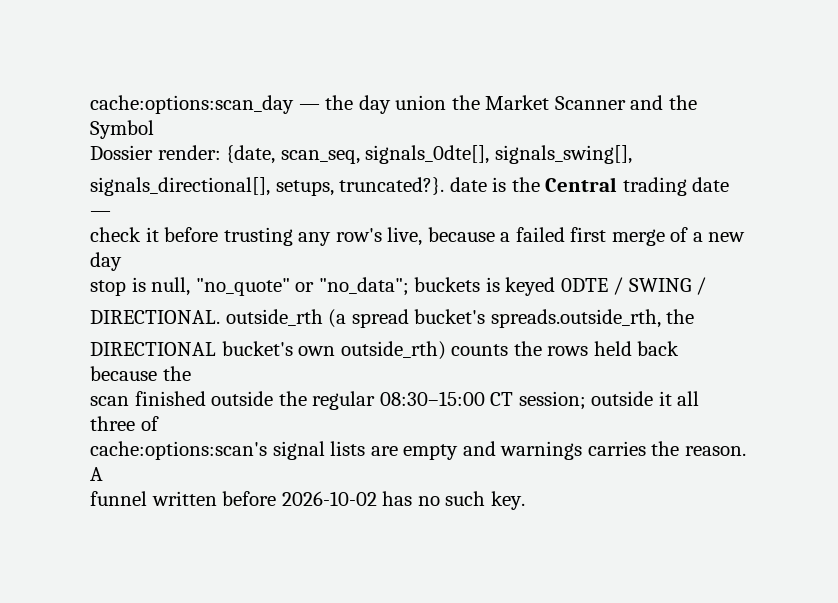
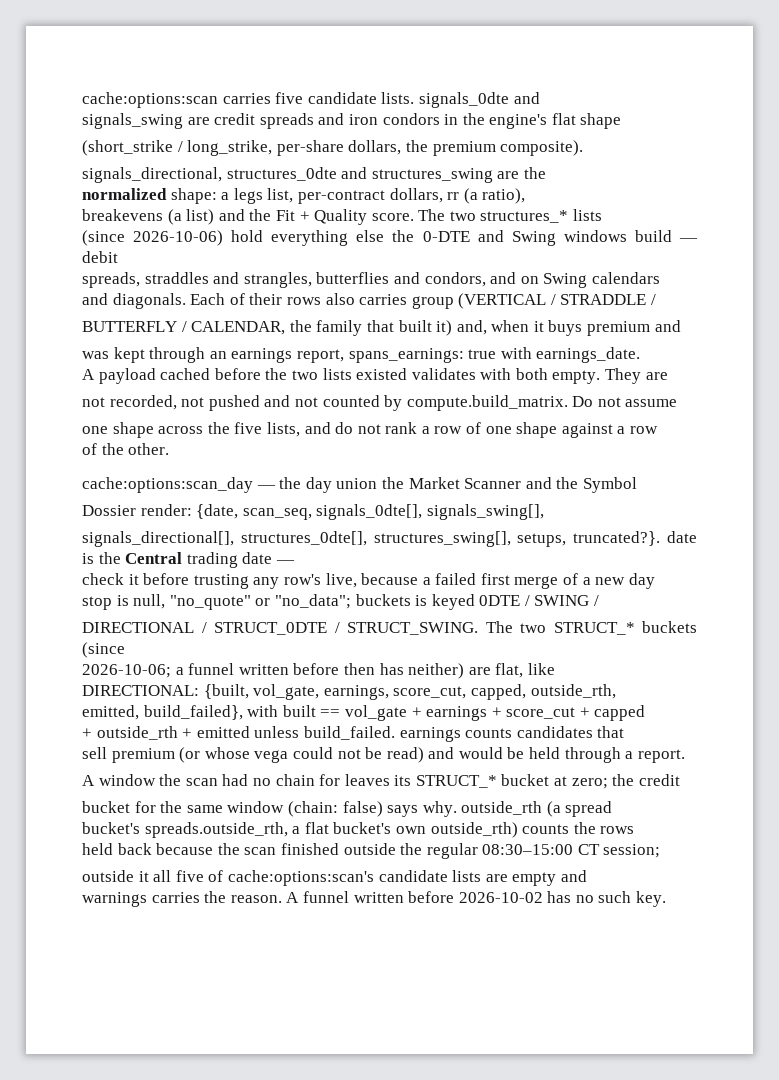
+ cache:options:scan carries five candidate lists. signals_0dte and
+ signals_swing are credit spreads and iron condors in the engine's flat shape
+ (short_strike / long_strike, per-share dollars, the premium composite).
+ signals_directional, structures_0dte and structures_swing are the
+ normalized shape: a legs list, per-contract dollars, rr (a ratio),
+ breakevens (a list) and the Fit + Quality score. The two structures_* lists
+ (since 2026-10-06) hold everything else the 0-DTE and Swing windows build — debit
+ spreads, straddles and strangles, butterflies and condors, and on Swing calendars
+ and diagonals. Each of their rows also carries group (VERTICAL / STRADDLE /
+ BUTTERFLY / CALENDAR, the family that built it) and, when it buys premium and
+ was kept through an earnings report, spans_earnings: true with earnings_date.
+ A payload cached before the two lists existed validates with both empty. They are
+ not recorded, not pushed and not counted by compute.build_matrix. Do not assume
+ one shape across the five lists, and do not rank a row of one shape against a row
+ of the other.
- signals_directional[], setups, truncated?}. date is the Central trading date —
+ signals_directional[], structures_0dte[], structures_swing[], setups, truncated?}. date is the Central trading date —
- DIRECTIONAL. outside_rth (a spread bucket's spreads.outside_rth, the
- DIRECTIONAL bucket's own outside_rth) counts the rows held back because the
- scan finished outside the regular 08:30–15:00 CT session; outside it all three of
- cache:options:scan's signal lists are empty and warnings carries the reason.
+ DIRECTIONAL / STRUCT_0DTE / STRUCT_SWING. The two STRUCT_* buckets (since
+ 2026-10-06; a funnel written before then has neither) are flat, like
+ DIRECTIONAL: {built, vol_gate, earnings, score_cut, capped, outside_rth,
+ emitted, build_failed}, with built == vol_gate + earnings + score_cut + capped
+ + outside_rth + emitted unless build_failed. earnings counts candidates that
+ sell premium (or whose vega could not be read) and would be held through a report.
+ A window the scan had no chain for leaves its STRUCT_* bucket at zero; the credit
+ bucket for the same window (chain: false) says why. outside_rth (a spread
+ bucket's spreads.outside_rth, a flat bucket's own outside_rth) counts the rows
+ held back because the scan finished outside the regular 08:30–15:00 CT session;
+ outside it all five of cache:options:scan's candidate lists are empty and
+ warnings carries the reason.
- A
- funnel written before 2026-10-02 has no such key.
+ A funnel written before 2026-10-02 has no such key.

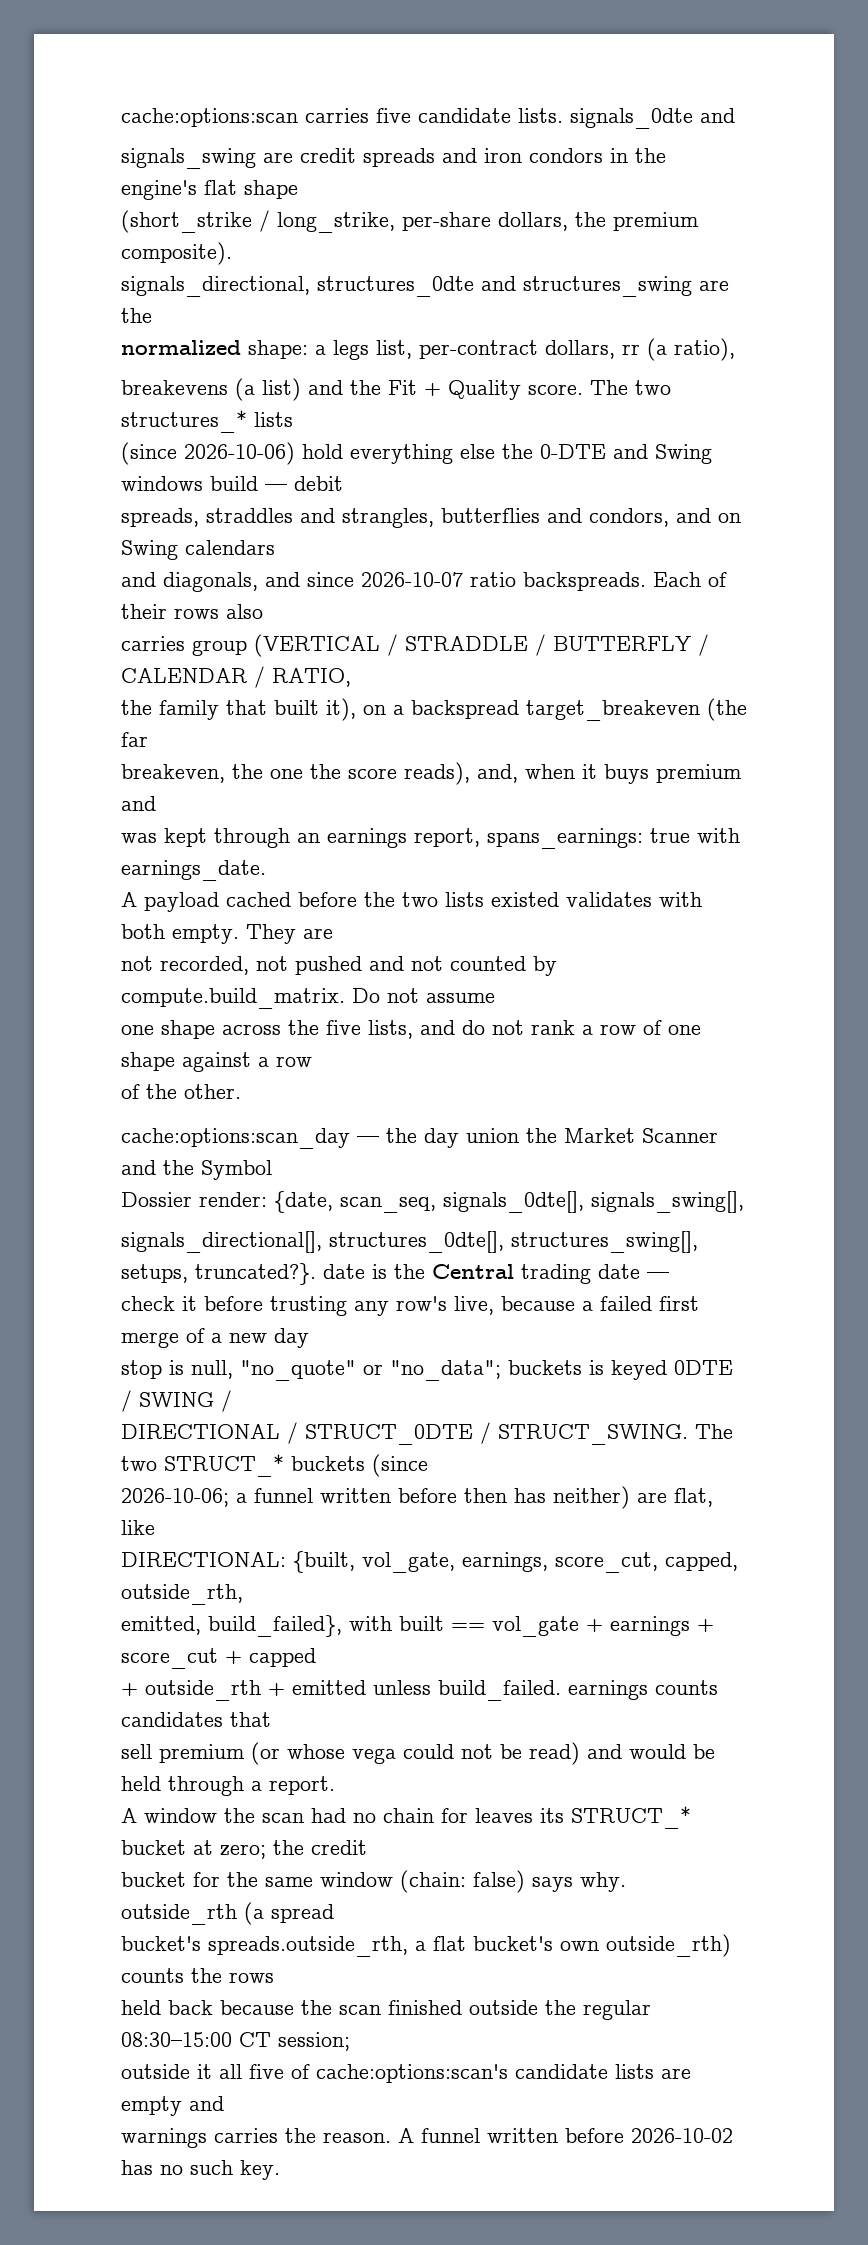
- and diagonals.
+ and diagonals, and since 2026-10-07 ratio backspreads.
- Each of their rows also carries group (VERTICAL / STRADDLE /
- BUTTERFLY / CALENDAR, the family that built it) and, when it buys premium and
+ Each of their rows also
+ carries group (VERTICAL / STRADDLE / BUTTERFLY / CALENDAR / RATIO,
+ the family that built it), on a backspread target_breakeven (the far
+ breakeven, the one the score reads), and, when it buys premium and

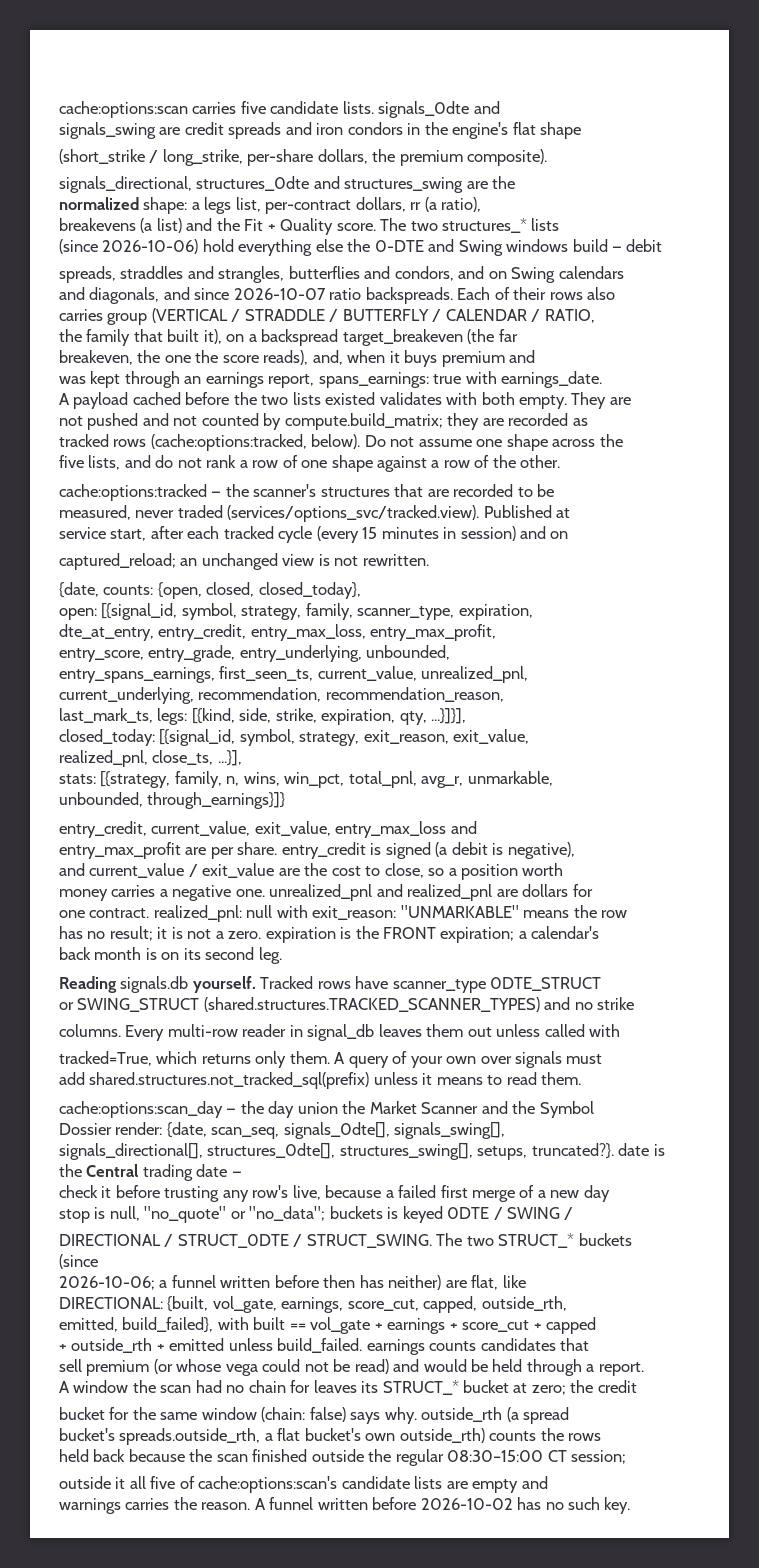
- not recorded, not pushed and not counted by compute.build_matrix. Do not assume
- one shape across the five lists, and do not rank a row of one shape against a row
- of the other.
+ not pushed and not counted by compute.build_matrix; they are recorded as
+ tracked rows (cache:options:tracked, below). Do not assume one shape across the
+ five lists, and do not rank a row of one shape against a row of the other.
+ cache:options:tracked — the scanner's structures that are recorded to be
+ measured, never traded (services/options_svc/tracked.view). Published at
+ service start, after each tracked cycle (every 15 minutes in session) and on
+ captured_reload; an unchanged view is not rewritten.
+ {date, counts: {open, closed, closed_today},
+ open: [{signal_id, symbol, strategy, family, scanner_type, expiration,
+ dte_at_entry, entry_credit, entry_max_loss, entry_max_profit,
+ entry_score, entry_grade, entry_underlying, unbounded,
+ entry_spans_earnings, first_seen_ts, current_value, unrealized_pnl,
+ current_underlying, recommendation, recommendation_reason,
+ last_mark_ts, legs: [{kind, side, strike, expiration, qty, ...}]}],
+ closed_today: [{signal_id, symbol, strategy, exit_reason, exit_value,
+ realized_pnl, close_ts, ...}],
+ stats: [{strategy, family, n, wins, win_pct, total_pnl, avg_r, unmarkable,
+ unbounded, through_earnings}]}
+ entry_credit, current_value, exit_value, entry_max_loss and
+ entry_max_profit are per share. entry_credit is signed (a debit is negative),
+ and current_value / exit_value are the cost to close, so a position worth
+ money carries a negative one. unrealized_pnl and realized_pnl are dollars for
+ one contract. realized_pnl: null with exit_reason: "UNMARKABLE" means the row
+ has no result; it is not a zero. expiration is the FRONT expiration; a calendar's
+ back month is on its second leg.
+ Reading signals.db yourself. Tracked rows have scanner_type 0DTE_STRUCT
+ or SWING_STRUCT (shared.structures.TRACKED_SCANNER_TYPES) and no strike
+ columns. Every multi-row reader in signal_db leaves them out unless called with
+ tracked=True, which returns only them. A query of your own over signals must
+ add shared.structures.not_tracked_sql(prefix) unless it means to read them.

